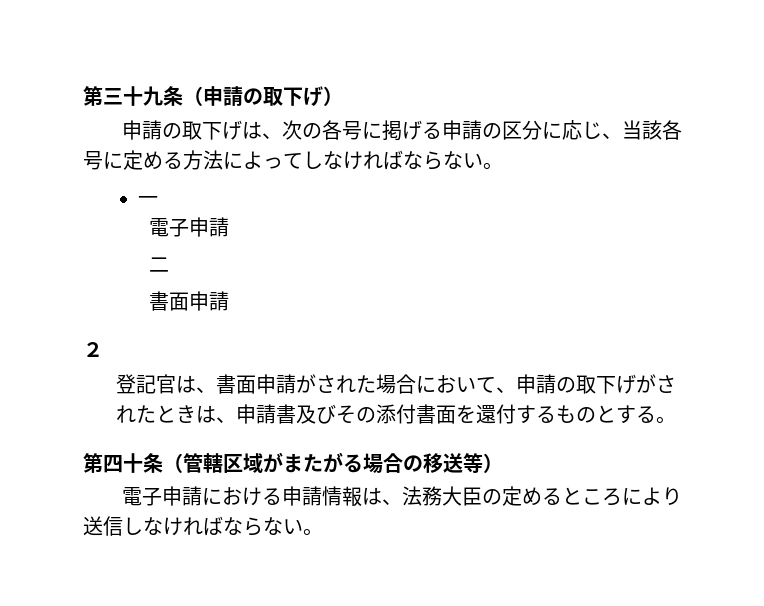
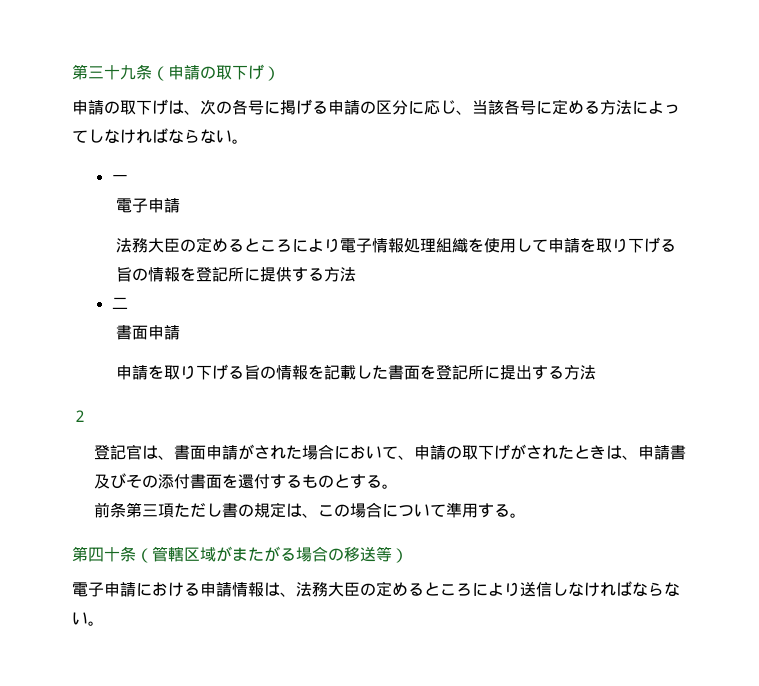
+ 法務大臣の定めるところにより電子情報処理組織を使用して申請を取り下げる旨の情報を登記所に提供する方法
  二
  書面申請
+ 申請を取り下げる旨の情報を記載した書面を登記所に提出する方法
+ 前条第三項ただし書の規定は、この場合について準用する。

